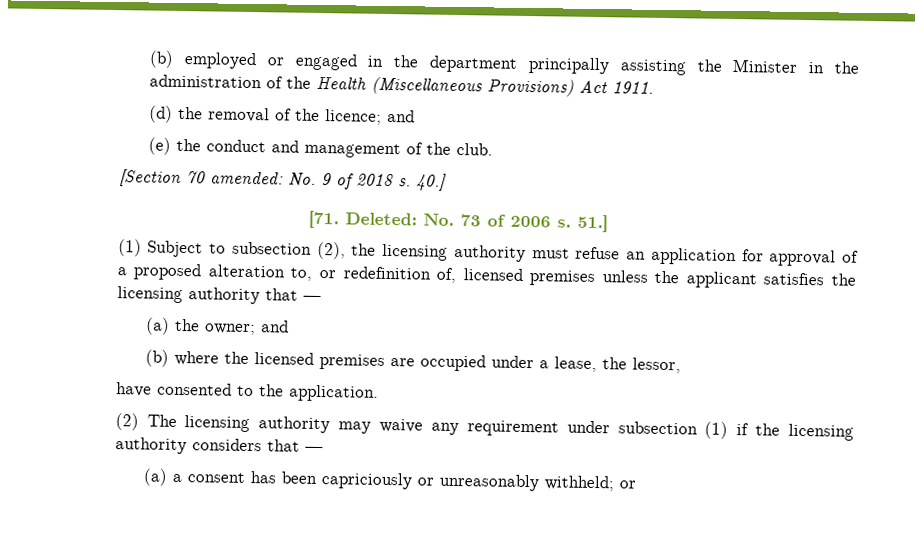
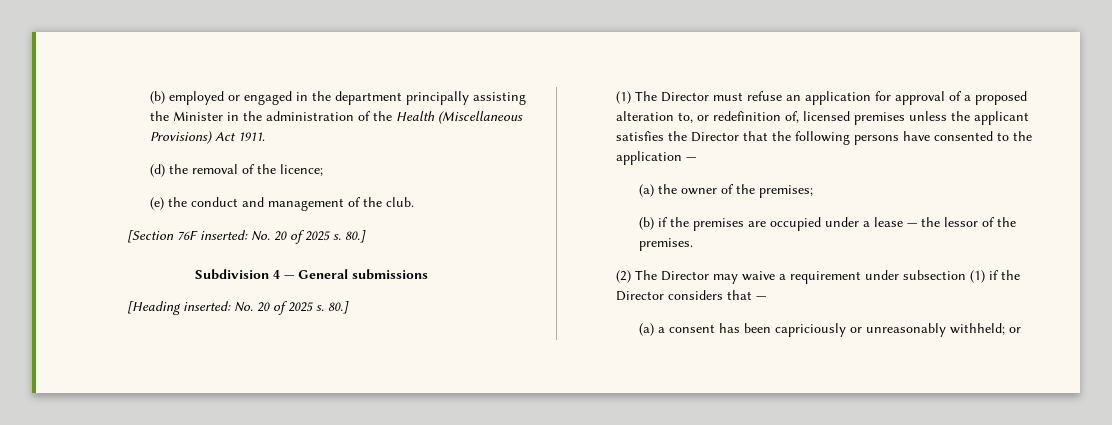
- (d) the removal of the licence; and
+ (d) the removal of the licence;
- [Section 70 amended: No. 9 of 2018 s. 40.]
- [71. Deleted: No. 73 of 2006 s. 51.]
- (1) Subject to subsection (2), the licensing authority must refuse an application for approval of a proposed alteration to, or redefinition of, licensed premises unless the applicant satisfies the licensing authority that —
- (a) the owner; and
- (b) where the licensed premises are occupied under a lease, the lessor,
- have consented to the application.
+ [Section 76F inserted: No. 20 of 2025 s. 80.]
+ Subdivision 4 — General submissions
+ [Heading inserted: No. 20 of 2025 s. 80.]
+ (1) The Director must refuse an application for approval of a proposed alteration to, or redefinition of, licensed premises unless the applicant satisfies the Director that the following persons have consented to the application —
+ (a) the owner of the premises;
+ (b) if the premises are occupied under a lease — the lessor of the premises.
- (2) The licensing authority may waive any requirement under subsection (1) if the licensing authority considers that —
+ (2) The Director may waive a requirement under subsection (1) if the Director considers that —

